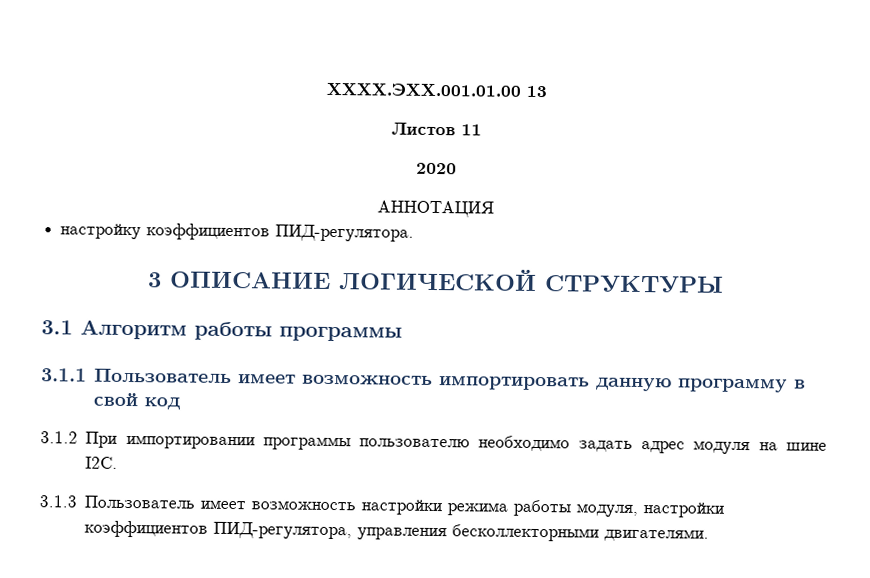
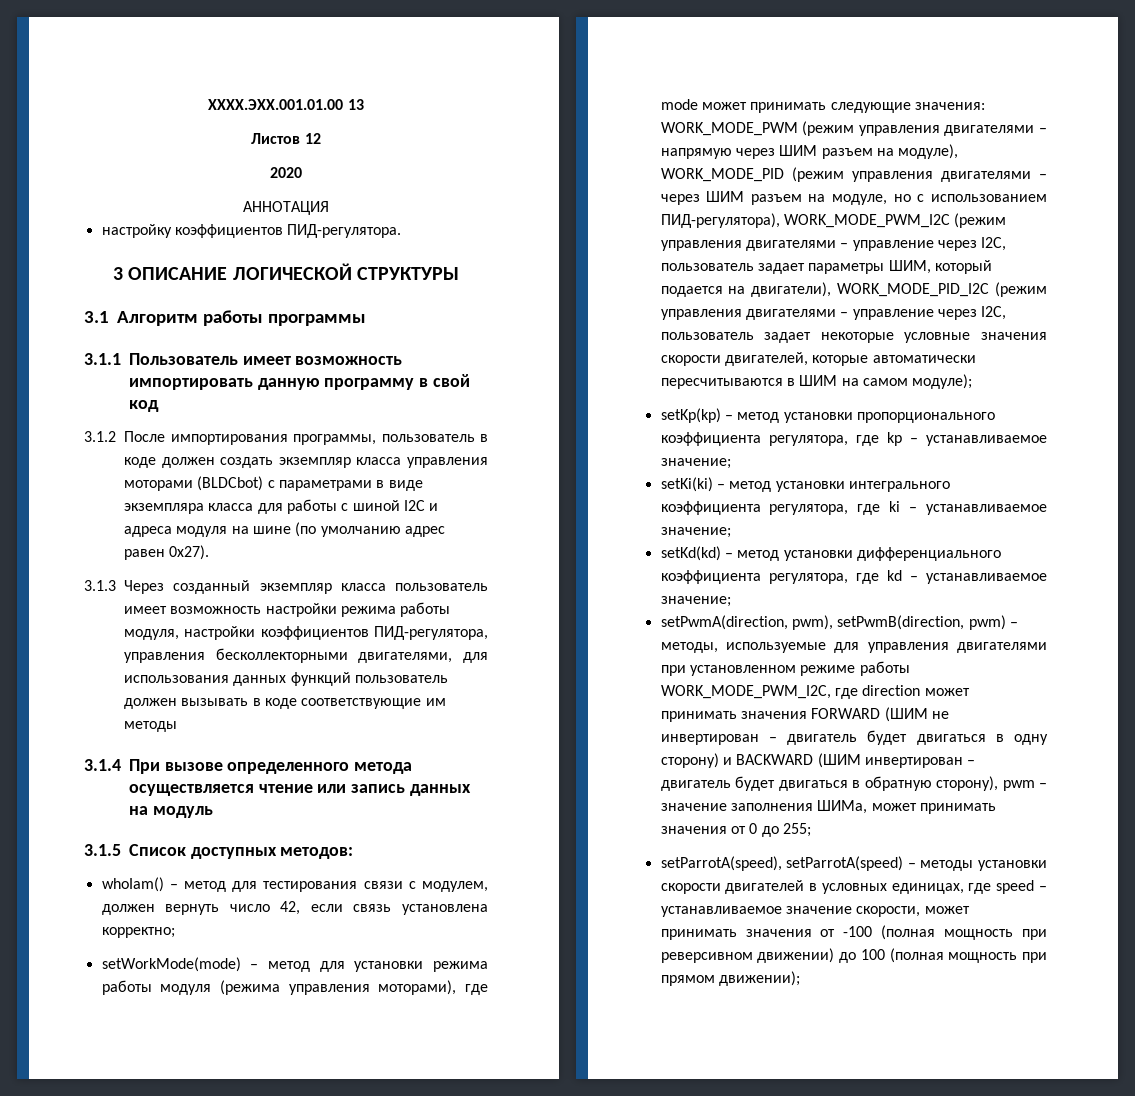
- Листов 11
+ Листов 12
- 3.1.2 При импортировании программы пользователю необходимо задать адрес модуля на шине I2C.
- 3.1.3 Пользователь имеет возможность настройки режима работы модуля, настройки коэффициентов ПИД-регулятора, управления бесколлекторными двигателями.
+ 3.1.2 После импортирования программы, пользователь в коде должен создать экземпляр класса управления моторами (BLDCbot) с параметрами в виде экземпляра класса для работы с шиной I2C и адреса модуля на шине (по умолчанию адрес равен 0x27).
+ 3.1.3 Через созданный экземпляр класса пользователь имеет возможность настройки режима работы модуля, настройки коэффициентов ПИД-регулятора, управления бесколлекторными двигателями, для использования данных функций пользователь должен вызывать в коде соответствующие им методы
+ 3.1.4 При вызове определенного метода осуществляется чтение или запись данных на модуль
+ 3.1.5 Список доступных методов:
+ whoIam() – метод для тестирования связи с модулем, должен вернуть число 42, если связь установлена корректно;
+ setWorkMode(mode) – метод для установки режима работы модуля (режима управления моторами), где mode может принимать следующие значения: WORK_MODE_PWM (режим управления двигателями – напрямую через ШИМ разъем на модуле), WORK_MODE_PID (режим управления двигателями – через ШИМ разъем на модуле, но с использованием ПИД-регулятора), WORK_MODE_PWM_I2C (режим управления двигателями – управление через I2C, пользователь задает параметры ШИМ, который подается на двигатели), WORK_MODE_PID_I2C (режим управления двигателями – управление через I2C, пользователь задает некоторые условные значения скорости двигателей, которые автоматически пересчитываются в ШИМ на самом модуле);
+ setKp(kp) – метод установки пропорционального коэффициента регулятора, где kp – устанавливаемое значение;
+ setKi(ki) – метод установки интегрального коэффициента регулятора, где ki – устанавливаемое значение;
+ setKd(kd) – метод установки дифференциального коэффициента регулятора, где kd – устанавливаемое значение;
+ setPwmA(direction, pwm), setPwmB(direction, pwm) – методы, используемые для управления двигателями при установленном режиме работы WORK_MODE_PWM_I2C, где direction может принимать значения FORWARD (ШИМ не инвертирован – двигатель будет двигаться в одну сторону) и BACKWARD (ШИМ инвертирован – двигатель будет двигаться в обратную сторону), pwm – значение заполнения ШИМа, может принимать значения от 0 до 255;
+ setParrotA(speed), setParrotA(speed) – методы установки скорости двигателей в условных единицах, где speed – устанавливаемое значение скорости, может принимать значения от -100 (полная мощность при реверсивном движении) до 100 (полная мощность при прямом движении);

